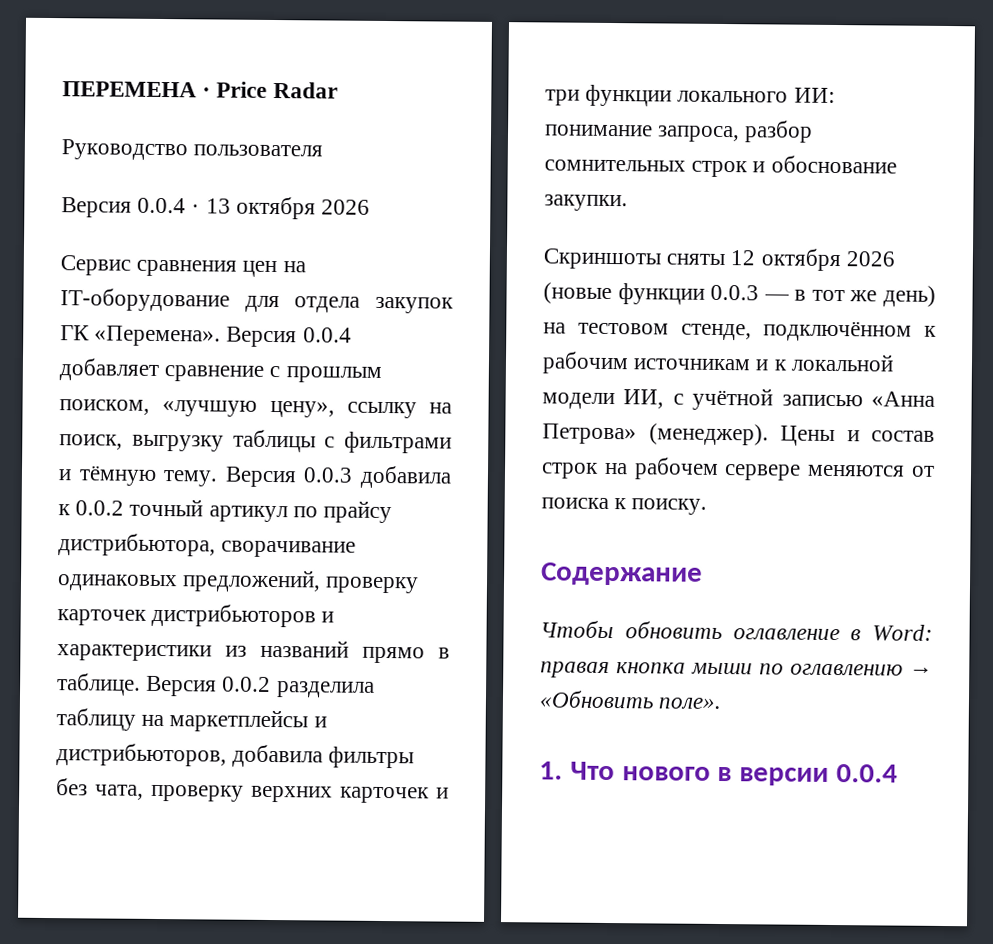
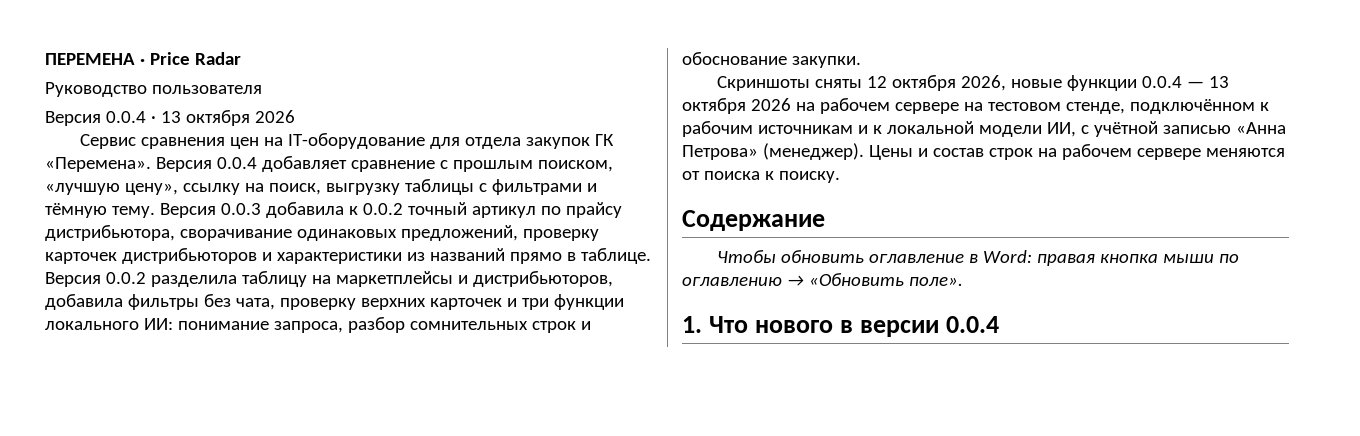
- Скриншоты сняты 12 октября 2026 (новые функции 0.0.3 — в тот же день) на тестовом стенде, подключённом к рабочим источникам и к локальной модели ИИ, с учётной записью «Анна Петрова» (менеджер).
+ Скриншоты сняты 12 октября 2026, новые функции 0.0.4 — 13 октября 2026 на рабочем сервере на тестовом стенде, подключённом к рабочим источникам и к локальной модели ИИ, с учётной записью «Анна Петрова» (менеджер).

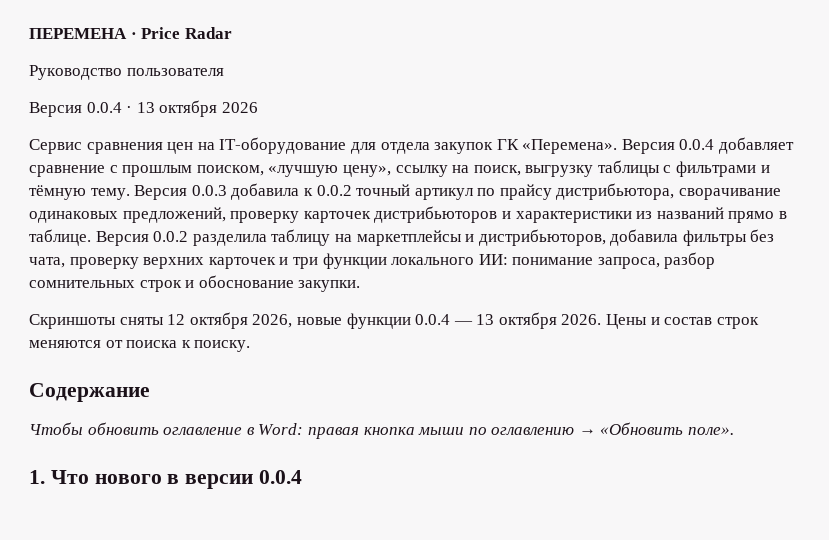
- Скриншоты сняты 12 октября 2026, новые функции 0.0.4 — 13 октября 2026 на рабочем сервере на тестовом стенде, подключённом к рабочим источникам и к локальной модели ИИ, с учётной записью «Анна Петрова» (менеджер).
+ Скриншоты сняты 12 октября 2026, новые функции 0.0.4 — 13 октября 2026.
- Цены и состав строк на рабочем сервере меняются от поиска к поиску.
+ Цены и состав строк меняются от поиска к поиску.

